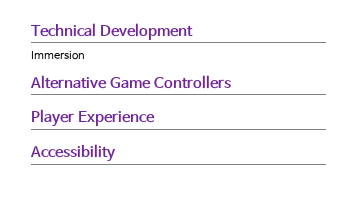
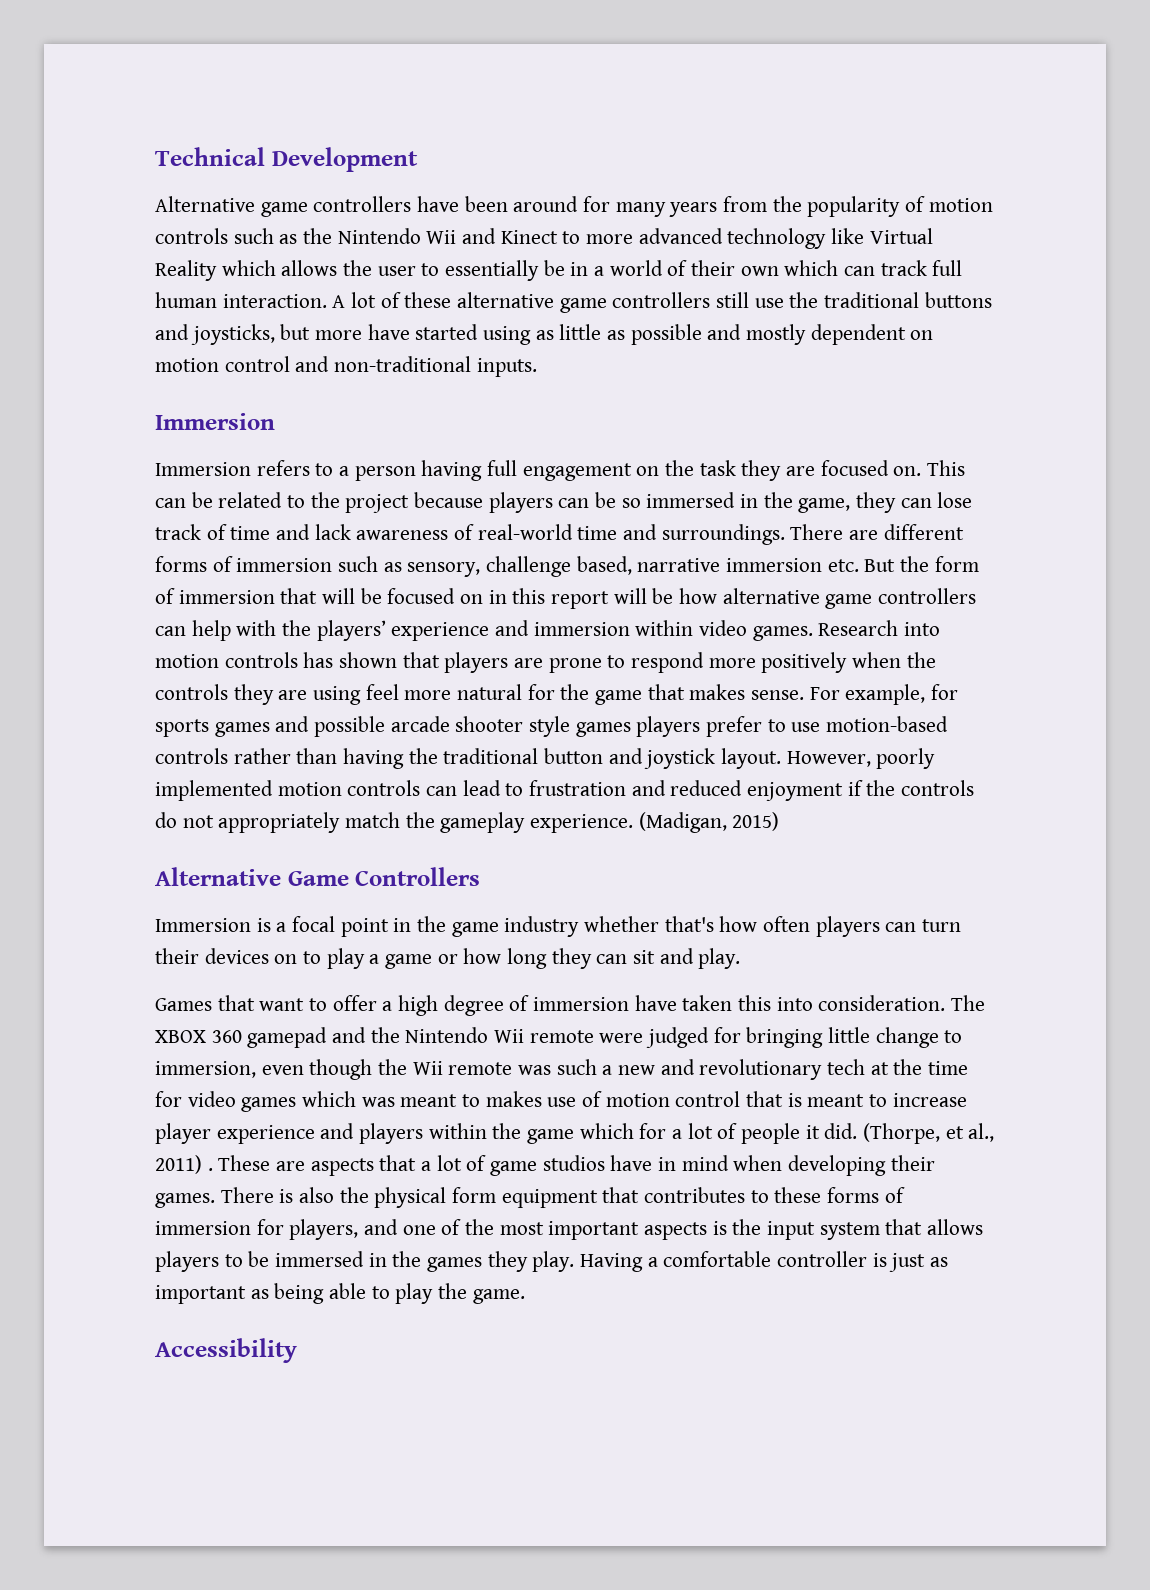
+ Alternative game controllers have been around for many years from the popularity of motion controls such as the Nintendo Wii and Kinect to more advanced technology like Virtual Reality which allows the user to essentially be in a world of their own which can track full human interaction. A lot of these alternative game controllers still use the traditional buttons and joysticks, but more have started using as little as possible and mostly dependent on motion control and non-traditional inputs.
  Immersion
+ Immersion refers to a person having full engagement on the task they are focused on. This can be related to the project because players can be so immersed in the game, they can lose track of time and lack awareness of real-world time and surroundings. There are different forms of immersion such as sensory, challenge based, narrative immersion etc. But the form of immersion that will be focused on in this report will be how alternative game controllers can help with the players’ experience and immersion within video games. Research into motion controls has shown that players are prone to respond more positively when the controls they are using feel more natural for the game that makes sense. For example, for sports games and possible arcade shooter style games players prefer to use motion-based controls rather than having the traditional button and joystick layout. However, poorly implemented motion controls can lead to frustration and reduced enjoyment if the controls do not appropriately match the gameplay experience. (Madigan, 2015)
  Alternative Game Controllers
- Player Experience
+ Immersion is a focal point in the game industry whether that's how often players can turn their devices on to play a game or how long they can sit and play.
+ Games that want to offer a high degree of immersion have taken this into consideration. The XBOX 360 gamepad and the Nintendo Wii remote were judged for bringing little change to immersion, even though the Wii remote was such a new and revolutionary tech at the time for video games which was meant to makes use of motion control that is meant to increase player experience and players within the game which for a lot of people it did. (Thorpe, et al., 2011) . These are aspects that a lot of game studios have in mind when developing their games. There is also the physical form equipment that contributes to these forms of immersion for players, and one of the most important aspects is the input system that allows players to be immersed in the games they play. Having a comfortable controller is just as important as being able to play the game.

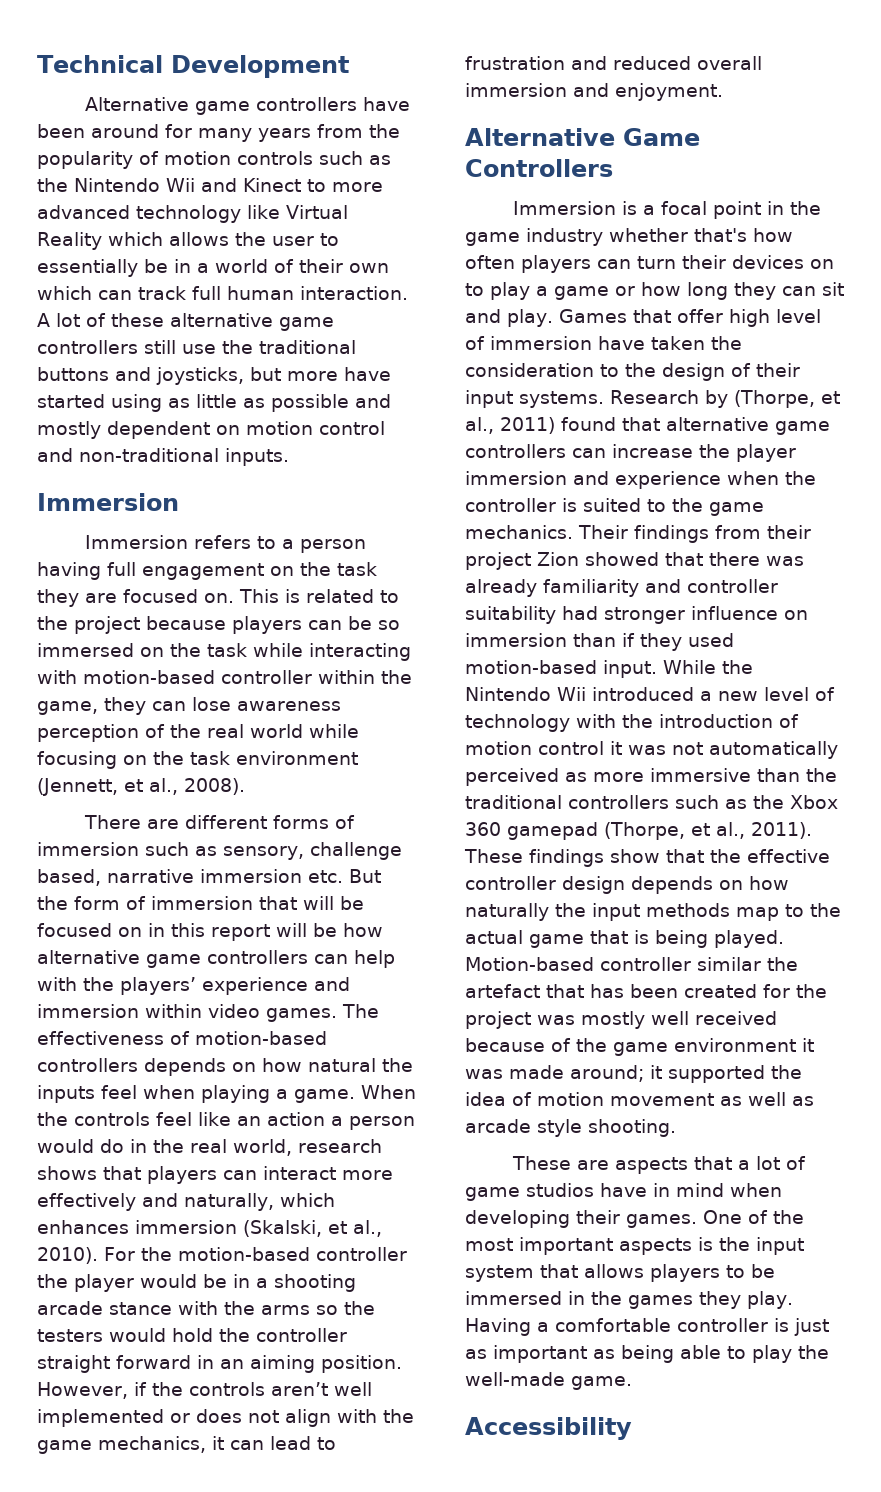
- This can be related to the project because players can be so immersed in the game, they can lose track of time and lack awareness of real-world time and surroundings. There are different forms of immersion such as sensory, challenge based, narrative immersion etc. But the form of immersion that will be focused on in this report will be how alternative game controllers can help with the players’ experience and immersion within video games.
+ This is related to the project because players can be so immersed on the task while interacting with motion-based controller within the game, they can lose awareness perception of the real world while focusing on the task environment (Jennett, et al., 2008).
+ There are different forms of immersion such as sensory, challenge based, narrative immersion etc. But the form of immersion that will be focused on in this report will be how alternative game controllers can help with the players’ experience and immersion within video games.
- Research into motion controls has shown that players are prone to respond more positively when the controls they are using feel more natural for the game that makes sense. For example, for sports games and possible arcade shooter style games players prefer to use motion-based controls rather than having the traditional button and joystick layout. However, poorly implemented motion controls can lead to frustration and reduced enjoyment if the controls do not appropriately match the gameplay experience. (Madigan, 2015)
+ The effectiveness of motion-based controllers depends on how natural the inputs feel when playing a game. When the controls feel like an action a person would do in the real world, research shows that players can interact more effectively and naturally, which enhances immersion (Skalski, et al., 2010). For the motion-based controller the player would be in a shooting arcade stance with the arms so the testers would hold the controller straight forward in an aiming position. However, if the controls aren’t well implemented or does not align with the game mechanics, it can lead to frustration and reduced overall immersion and enjoyment.
- Immersion is a focal point in the game industry whether that's how often players can turn their devices on to play a game or how long they can sit and play.
- Games that want to offer a high degree of immersion have taken this into consideration. The XBOX 360 gamepad and the Nintendo Wii remote were judged for bringing little change to immersion, even though the Wii remote was such a new and revolutionary tech at the time for video games which was meant to makes use of motion control that is meant to increase player experience and players within the game which for a lot of people it did. (Thorpe, et al., 2011) . These are aspects that a lot of game studios have in mind when developing their games.
+ Immersion is a focal point in the game industry whether that's how often players can turn their devices on to play a game or how long they can sit and play. Games that offer high level of immersion have taken the consideration to the design of their input systems. Research by (Thorpe, et al., 2011) found that alternative game controllers can increase the player immersion and experience when the controller is suited to the game mechanics. Their findings from their project Zion showed that there was already familiarity and controller suitability had stronger influence on immersion than if they used motion-based input. While the Nintendo Wii introduced a new level of technology with the introduction of motion control it was not automatically perceived as more immersive than the traditional controllers such as the Xbox 360 gamepad (Thorpe, et al., 2011). These findings show that the effective controller design depends on how naturally the input methods map to the actual game that is being played. Motion-based controller similar the artefact that has been created for the project was mostly well received because of the game environment it was made around; it supported the idea of motion movement as well as arcade style shooting.
+ These are aspects that a lot of game studios have in mind when developing their games.
- There is also the physical form equipment that contributes to these forms of immersion for players, and one of the most important aspects is the input system that allows players to be immersed in the games they play.
+ One of the most important aspects is the input system that allows players to be immersed in the games they play.
- Having a comfortable controller is just as important as being able to play the game.
+ Having a comfortable controller is just as important as being able to play the well-made game.

